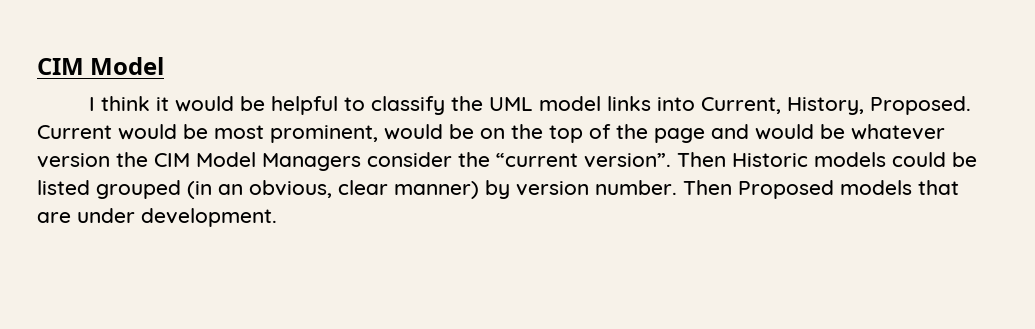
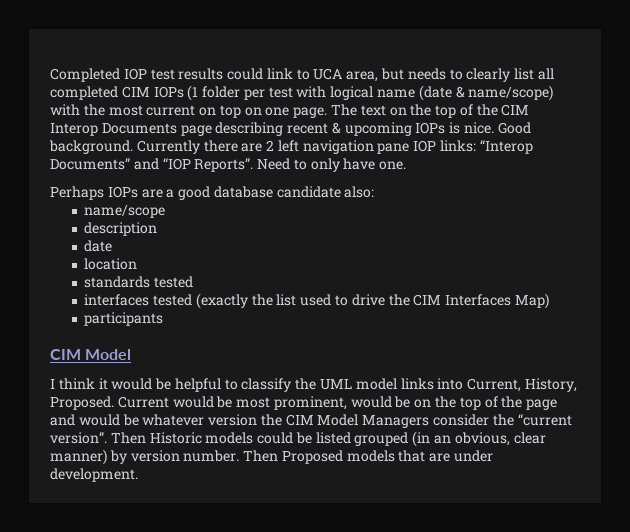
+ Completed IOP test results could link to UCA area, but needs to clearly list all completed CIM IOPs (1 folder per test with logical name (date & name/scope) with the most current on top on one page. The text on the top of the CIM Interop Documents page describing recent & upcoming IOPs is nice. Good background. Currently there are 2 left navigation pane IOP links: “Interop Documents” and “IOP Reports”. Need to only have one.
+ Perhaps IOPs are a good database candidate also:
+ name/scope
+ description
+ date
+ location
+ standards tested
+ interfaces tested (exactly the list used to drive the CIM Interfaces Map)
+ participants

